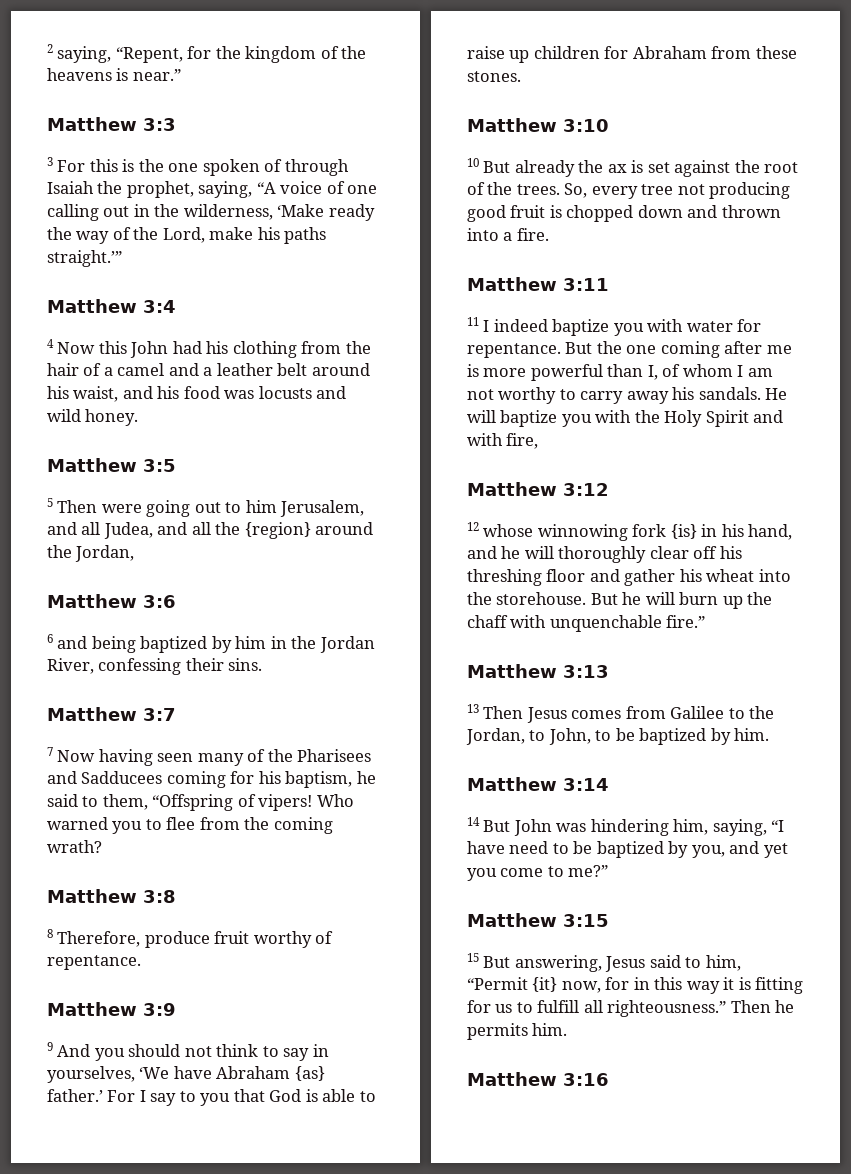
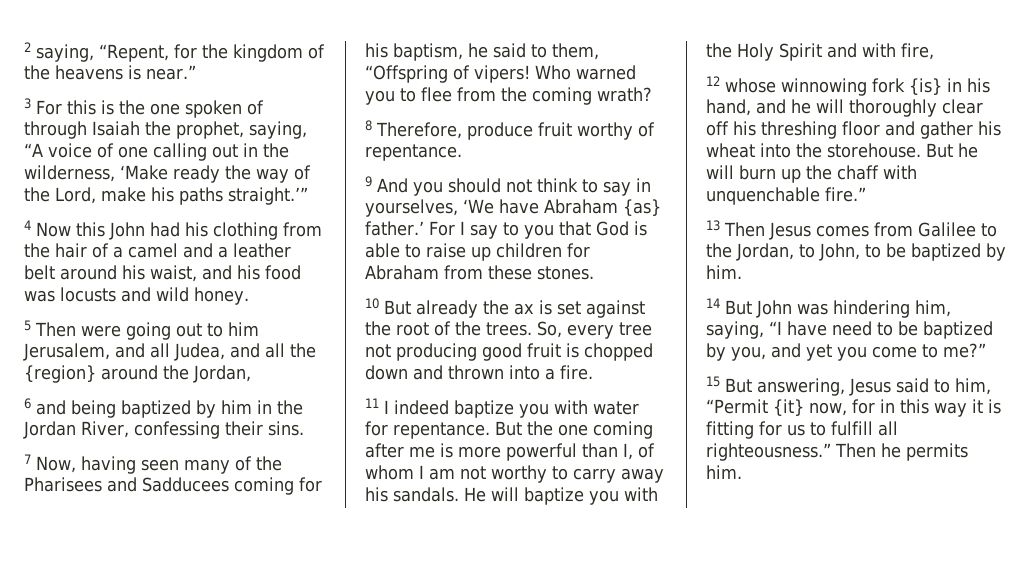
- Matthew 3:3
- Matthew 3:4
- Matthew 3:5
- Matthew 3:6
- Matthew 3:7
- 7 Now having seen many of the Pharisees and Sadducees coming for his baptism, he said to them, “Offspring of vipers!
+ 7 Now, having seen many of the Pharisees and Sadducees coming for his baptism, he said to them, “Offspring of vipers!
- Matthew 3:8
- Matthew 3:9
- Matthew 3:10
- Matthew 3:11
- Matthew 3:12
- Matthew 3:13
- Matthew 3:14
- Matthew 3:15
- Matthew 3:16

